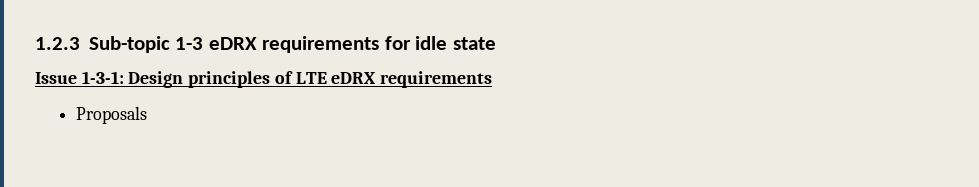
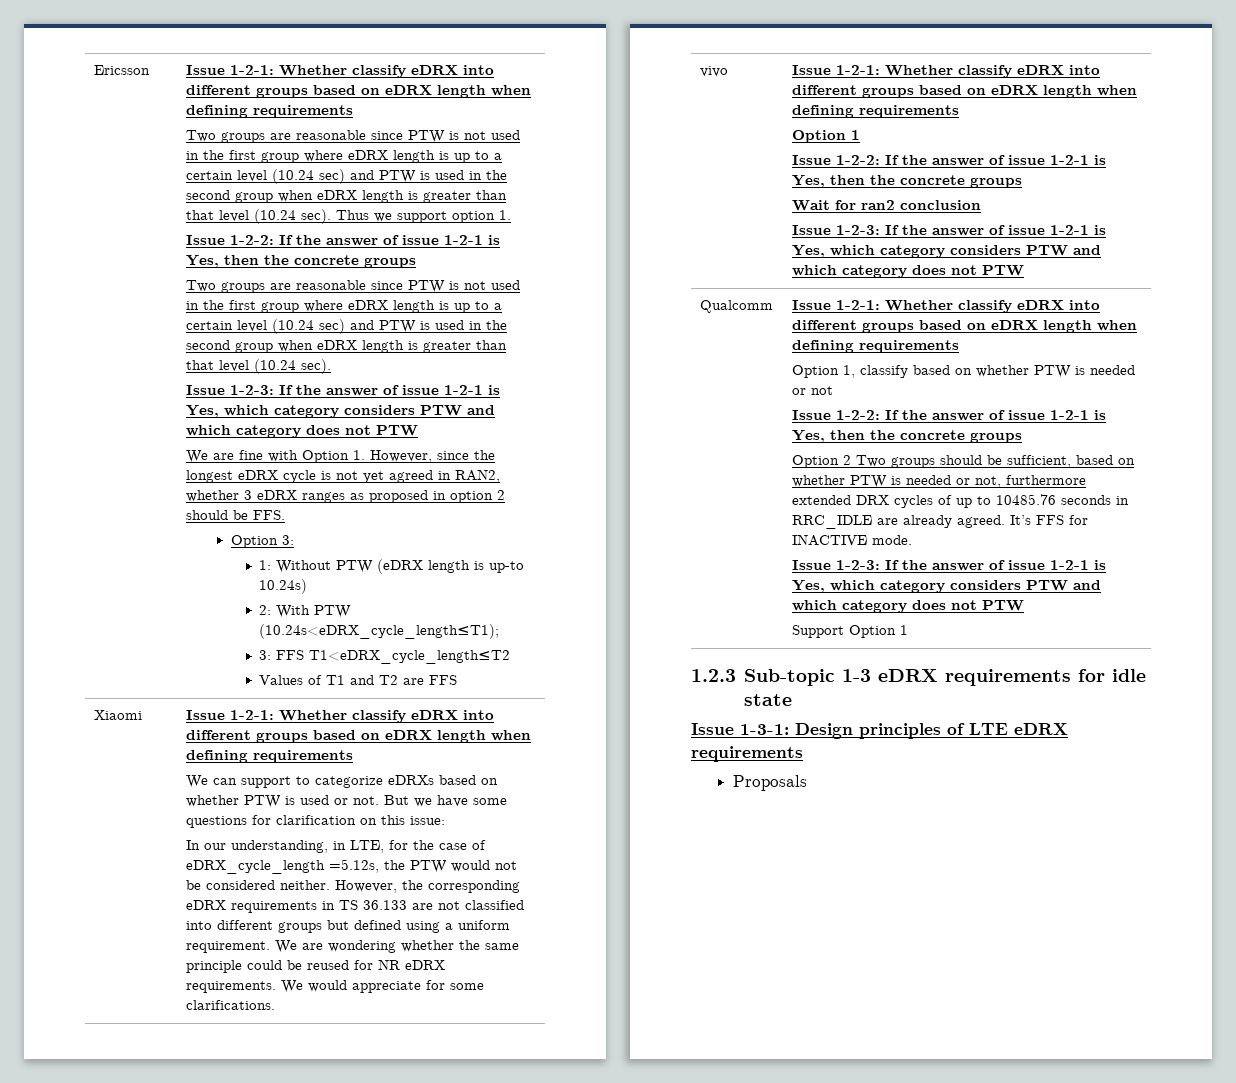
+ Ericsson | Issue 1-2-1: Whether classify eDRX into different groups based on eDRX length when defining requirements
+ Two groups are reasonable since PTW is not used in the first group where eDRX length is up to a certain level (10.24 sec) and PTW is used in the second group when eDRX length is greater than that level (10.24 sec). Thus we support option 1.
+ Issue 1-2-2: If the answer of issue 1-2-1 is Yes, then the concrete groups
+ Two groups are reasonable since PTW is not used in the first group where eDRX length is up to a certain level (10.24 sec) and PTW is used in the second group when eDRX length is greater than that level (10.24 sec).
+ Issue 1-2-3: If the answer of issue 1-2-1 is Yes, which category considers PTW and which category does not PTW
+ We are fine with Option 1. However, since the longest eDRX cycle is not yet agreed in RAN2, whether 3 eDRX ranges as proposed in option 2 should be FFS.
+ Option 3:
+ 1: Without PTW (eDRX length is up-to 10.24s)
+ 2: With PTW (10.24s<eDRX_cycle_length≤T1);
+ 3: FFS T1<eDRX_cycle_length≤T2
+ Values of T1 and T2 are FFS
+ Xiaomi | Issue 1-2-1: Whether classify eDRX into different groups based on eDRX length when defining requirements
+ We can support to categorize eDRXs based on whether PTW is used or not. But we have some questions for clarification on this issue:
+ In our understanding, in LTE, for the case of eDRX_cycle_length =5.12s, the PTW would not be considered neither. However, the corresponding eDRX requirements in TS 36.133 are not classified into different groups but defined using a uniform requirement. We are wondering whether the same principle could be reused for NR eDRX requirements. We would appreciate for some clarifications.
+ vivo | Issue 1-2-1: Whether classify eDRX into different groups based on eDRX length when defining requirements
+ Option 1
+ Issue 1-2-2: If the answer of issue 1-2-1 is Yes, then the concrete groups
+ Wait for ran2 conclusion
+ Issue 1-2-3: If the answer of issue 1-2-1 is Yes, which category considers PTW and which category does not PTW
+ Qualcomm | Issue 1-2-1: Whether classify eDRX into different groups based on eDRX length when defining requirements
+ Option 1, classify based on whether PTW is needed or not
+ Issue 1-2-2: If the answer of issue 1-2-1 is Yes, then the concrete groups
+ Option 2 Two groups should be sufficient, based on whether PTW is needed or not, furthermore extended DRX cycles of up to 10485.76 seconds in RRC_IDLE are already agreed. It’s FFS for INACTIVE mode.
+ Issue 1-2-3: If the answer of issue 1-2-1 is Yes, which category considers PTW and which category does not PTW
+ Support Option 1

